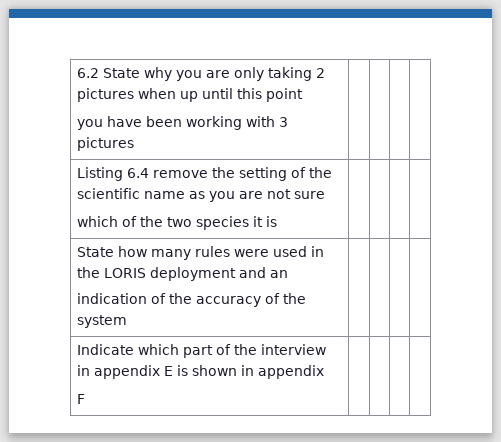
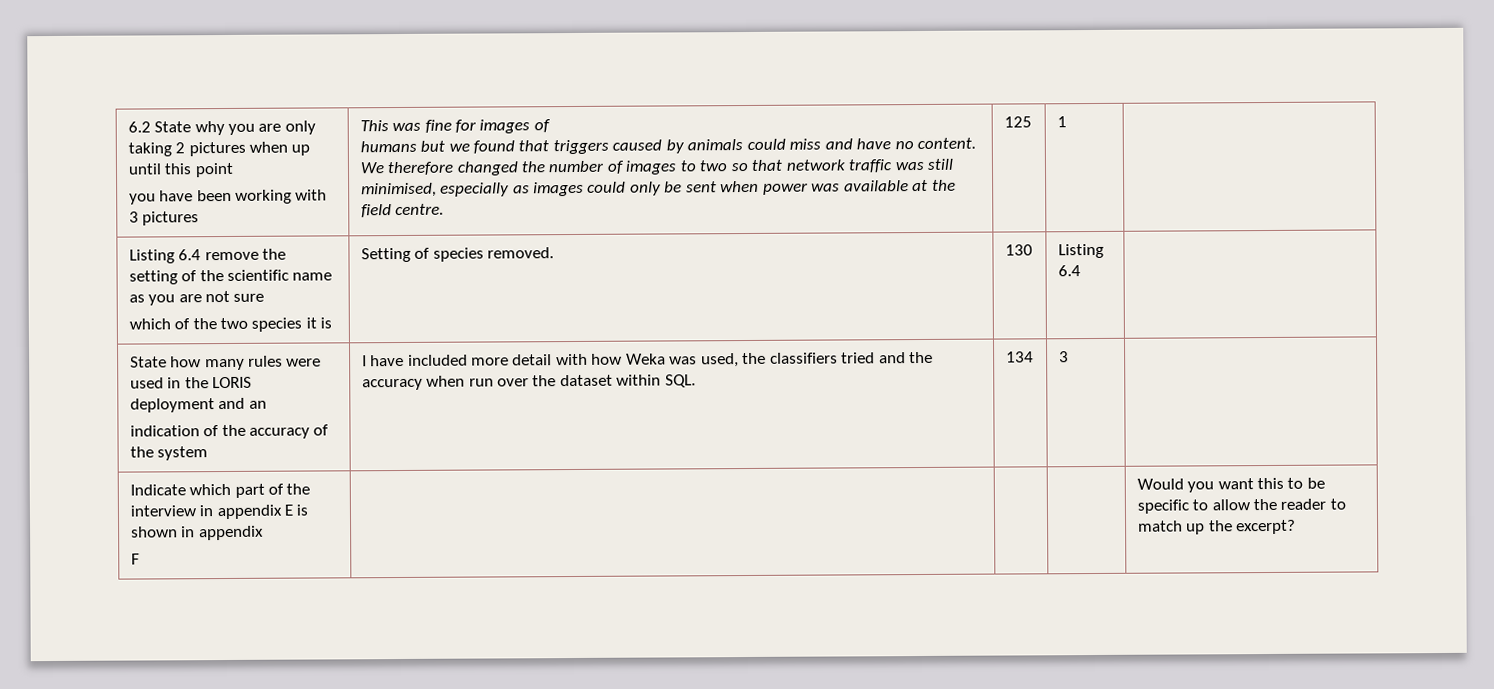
+ This was fine for images of
+ humans but we found that triggers caused by animals could miss and have no content. We therefore changed the number of images to two so that network traffic was still minimised, especially as images could only be sent when power was available at the field centre. | 125 | 1
  Listing 6.4 remove the setting of the scientific name as you are not sure
- which of the two species it is | | | |
+ which of the two species it is | Setting of species removed. | 130 | Listing 6.4 |
+ I have included more detail with how Weka was used, the classifiers tried and the accuracy when run over the dataset within SQL. | 134 | 3
  Indicate which part of the interview in appendix E is shown in appendix
- F | | | |
+ F | | | | Would you want this to be specific to allow the reader to match up the excerpt?

